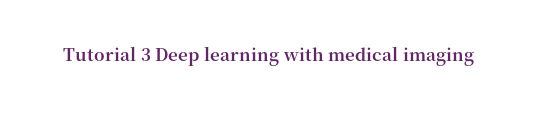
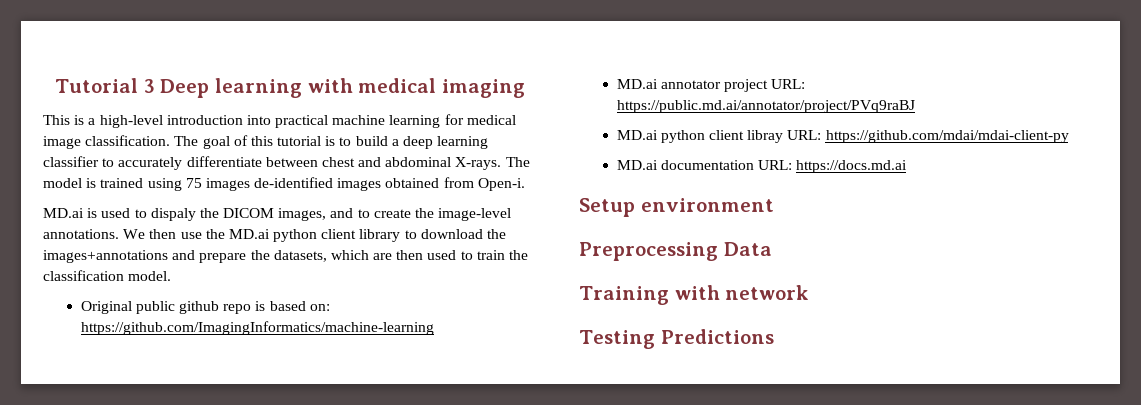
+ This is a high-level introduction into practical machine learning for medical image classification. The goal of this tutorial is to build a deep learning classifier to accurately differentiate between chest and abdominal X-rays. The model is trained using 75 images de-identified images obtained from Open-i.
+ MD.ai is used to dispaly the DICOM images, and to create the image-level annotations. We then use the MD.ai python client library to download the images+annotations and prepare the datasets, which are then used to train the classification model.
+ Original public github repo is based on: https://github.com/ImagingInformatics/machine-learning
+ MD.ai annotator project URL: https://public.md.ai/annotator/project/PVq9raBJ
+ MD.ai python client libray URL: https://github.com/mdai/mdai-client-py
+ MD.ai documentation URL: https://docs.md.ai
+ Setup environment
+ Preprocessing Data
+ Training with network
+ Testing Predictions

